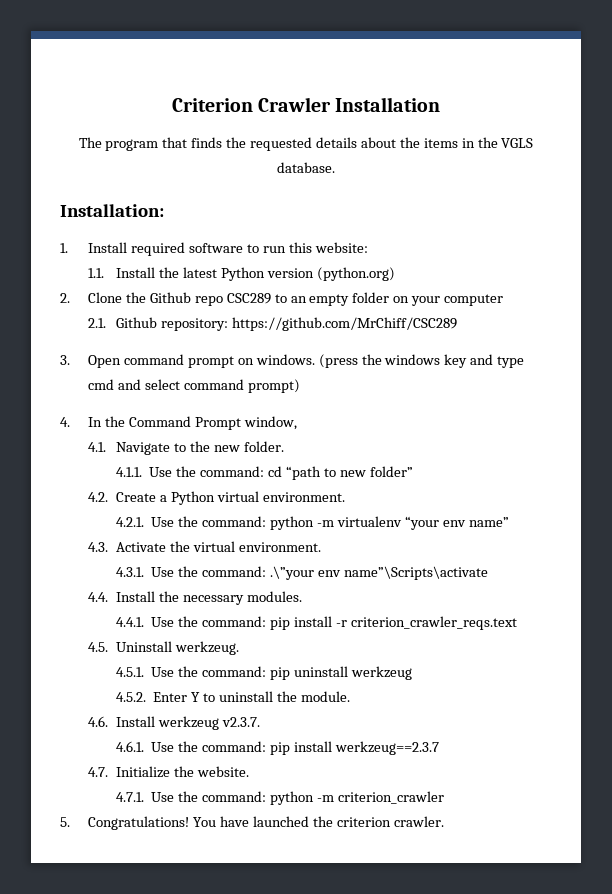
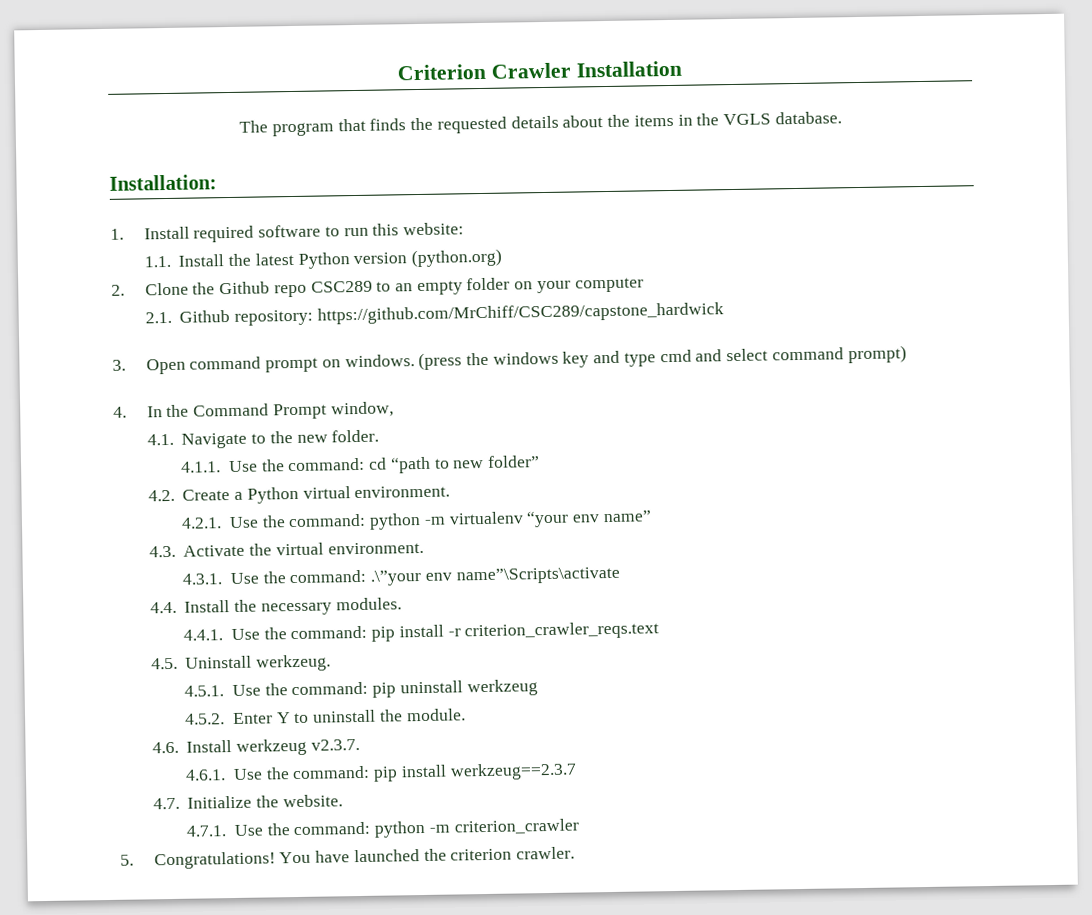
- 2.1. Github repository: https://github.com/MrChiff/CSC289
+ 2.1. Github repository: https://github.com/MrChiff/CSC289/capstone_hardwick

